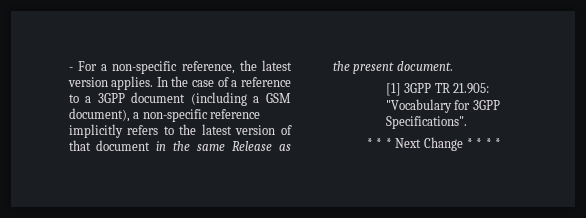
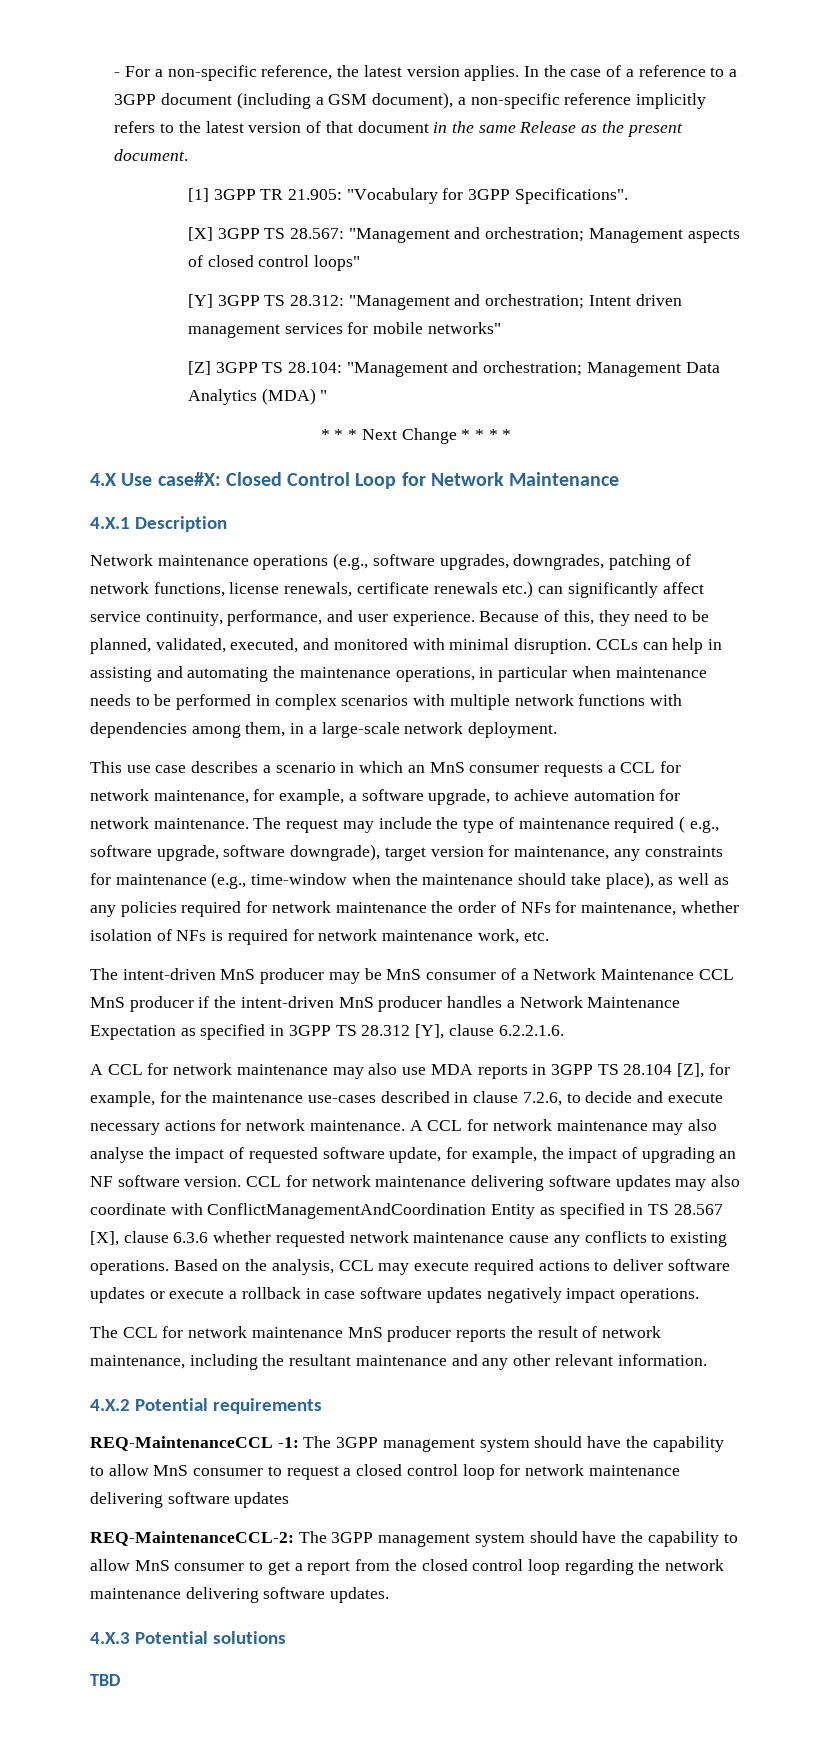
+ [X] 3GPP TS 28.567: "Management and orchestration; Management aspects of closed control loops"
+ [Y] 3GPP TS 28.312: "Management and orchestration; Intent driven management services for mobile networks"
+ [Z] 3GPP TS 28.104: "Management and orchestration; Management Data Analytics (MDA) "
+ 4.X Use case#X: Closed Control Loop for Network Maintenance
+ 4.X.1 Description
+ Network maintenance operations (e.g., software upgrades, downgrades, patching of network functions, license renewals, certificate renewals etc.) can significantly affect service continuity, performance, and user experience. Because of this, they need to be planned, validated, executed, and monitored with minimal disruption. CCLs can help in assisting and automating the maintenance operations, in particular when maintenance needs to be performed in complex scenarios with multiple network functions with dependencies among them, in a large-scale network deployment.
+ This use case describes a scenario in which an MnS consumer requests a CCL for network maintenance, for example, a software upgrade, to achieve automation for network maintenance. The request may include the type of maintenance required ( e.g., software upgrade, software downgrade), target version for maintenance, any constraints for maintenance (e.g., time-window when the maintenance should take place), as well as any policies required for network maintenance the order of NFs for maintenance, whether isolation of NFs is required for network maintenance work, etc.
+ The intent-driven MnS producer may be MnS consumer of a Network Maintenance CCL MnS producer if the intent-driven MnS producer handles a Network Maintenance Expectation as specified in 3GPP TS 28.312 [Y], clause 6.2.2.1.6.
+ A CCL for network maintenance may also use MDA reports in 3GPP TS 28.104 [Z], for example, for the maintenance use-cases described in clause 7.2.6, to decide and execute necessary actions for network maintenance. A CCL for network maintenance may also analyse the impact of requested software update, for example, the impact of upgrading an NF software version. CCL for network maintenance delivering software updates may also coordinate with ConflictManagementAndCoordination Entity as specified in TS 28.567 [X], clause 6.3.6 whether requested network maintenance cause any conflicts to existing operations. Based on the analysis, CCL may execute required actions to deliver software updates or execute a rollback in case software updates negatively impact operations.
+ The CCL for network maintenance MnS producer reports the result of network maintenance, including the resultant maintenance and any other relevant information.
+ 4.X.2 Potential requirements
+ REQ-MaintenanceCCL -1: The 3GPP management system should have the capability to allow MnS consumer to request a closed control loop for network maintenance delivering software updates
+ REQ-MaintenanceCCL-2: The 3GPP management system should have the capability to allow MnS consumer to get a report from the closed control loop regarding the network maintenance delivering software updates.
+ 4.X.3 Potential solutions
+ TBD

